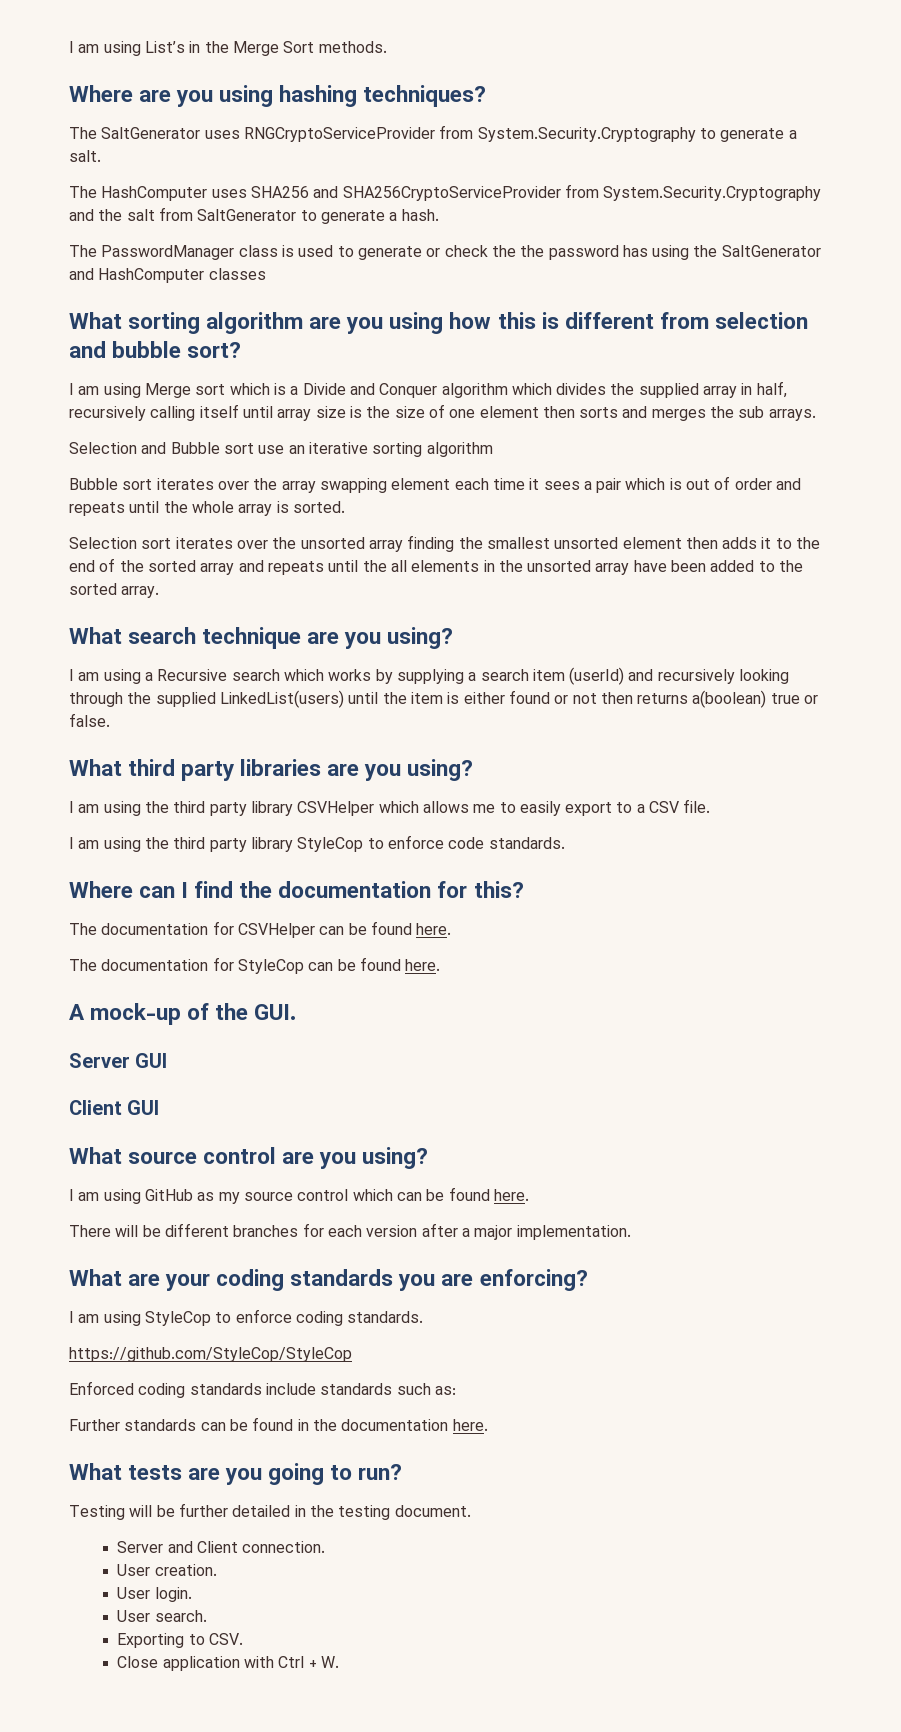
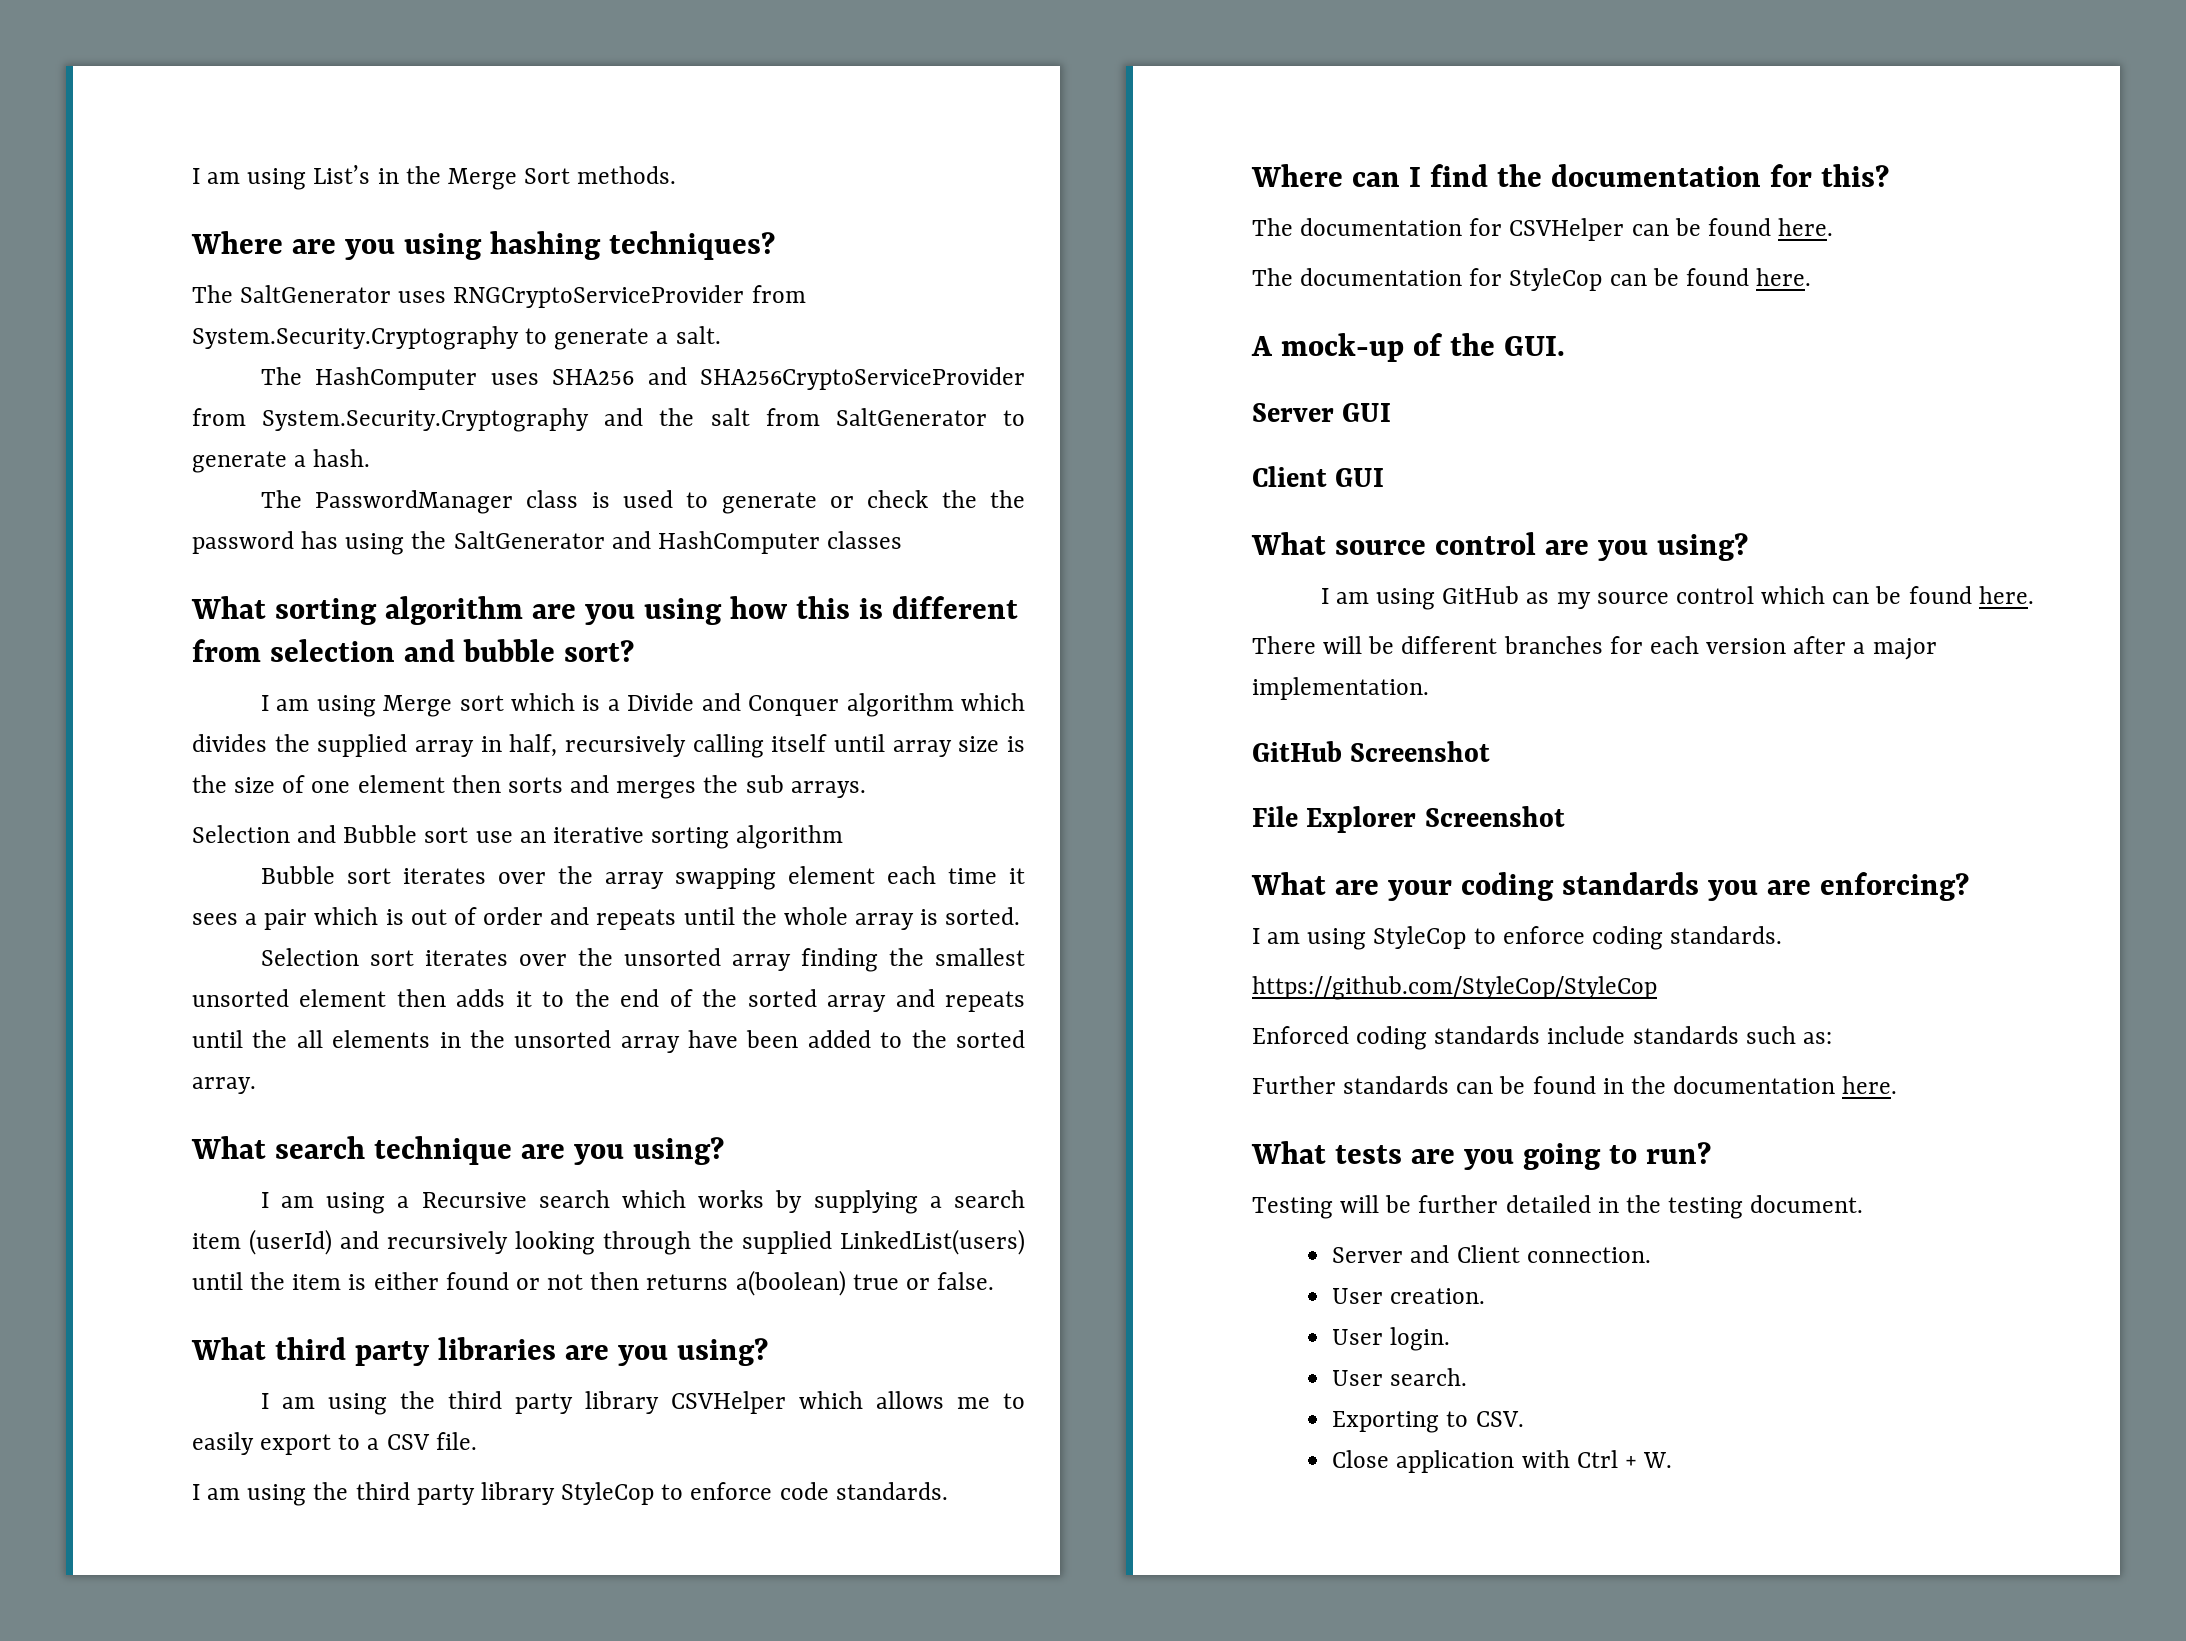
+ GitHub Screenshot
+ File Explorer Screenshot

